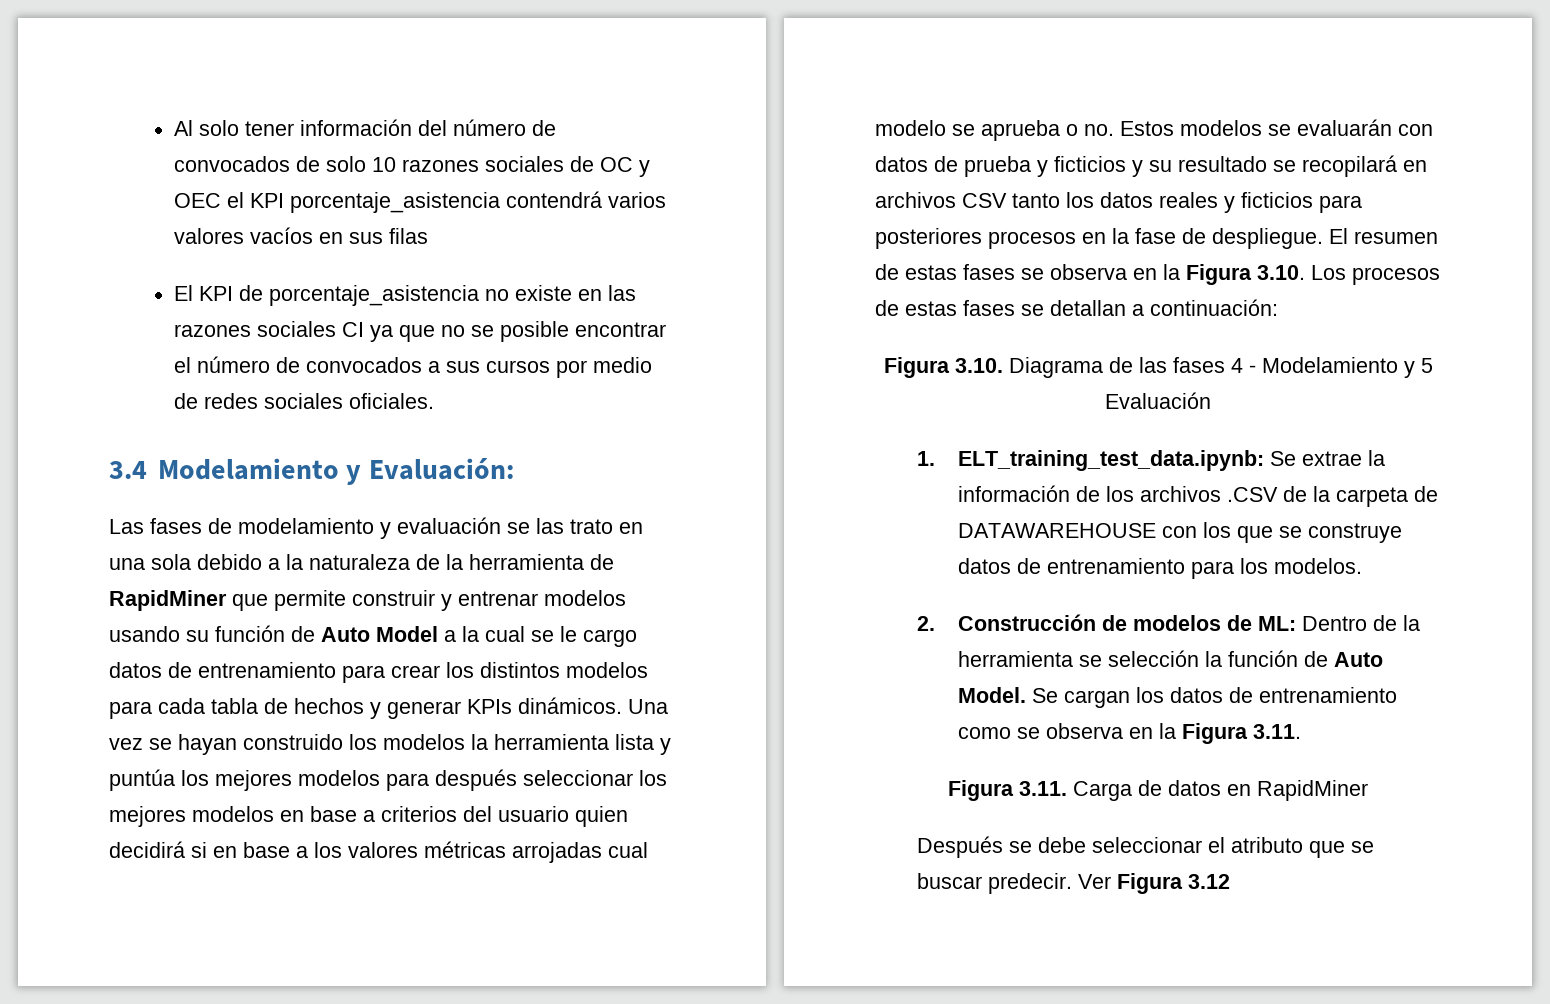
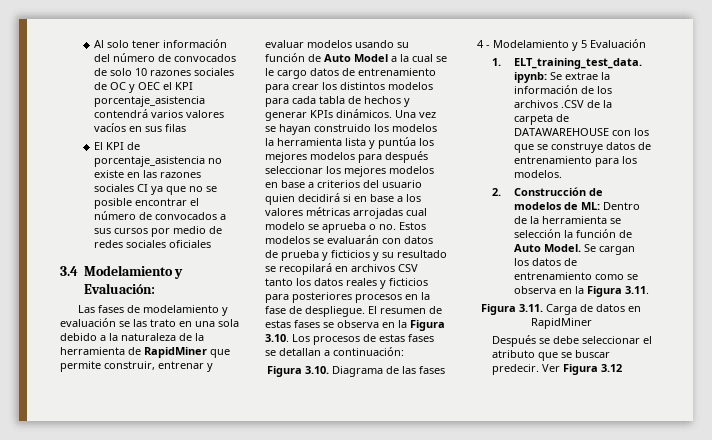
- El KPI de porcentaje_asistencia no existe en las razones sociales CI ya que no se posible encontrar el número de convocados a sus cursos por medio de redes sociales oficiales.
+ El KPI de porcentaje_asistencia no existe en las razones sociales CI ya que no se posible encontrar el número de convocados a sus cursos por medio de redes sociales oficiales
- Las fases de modelamiento y evaluación se las trato en una sola debido a la naturaleza de la herramienta de RapidMiner que permite construir y entrenar modelos usando su función de Auto Model a la cual se le cargo datos de entrenamiento para crear los distintos modelos para cada tabla de hechos y generar KPIs dinámicos.
+ Las fases de modelamiento y evaluación se las trato en una sola debido a la naturaleza de la herramienta de RapidMiner que permite construir, entrenar y evaluar modelos usando su función de Auto Model a la cual se le cargo datos de entrenamiento para crear los distintos modelos para cada tabla de hechos y generar KPIs dinámicos.

